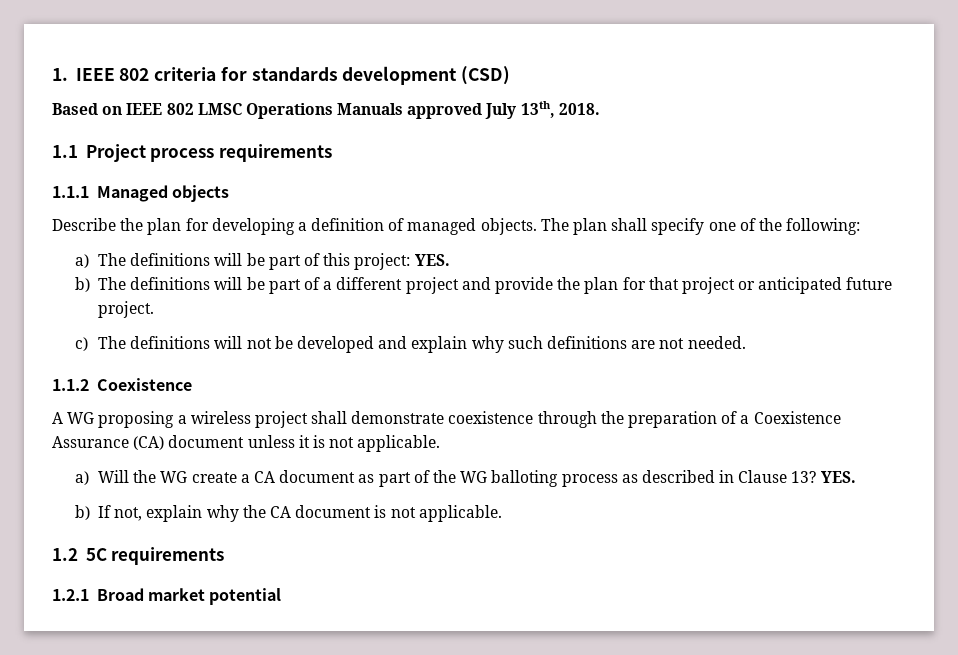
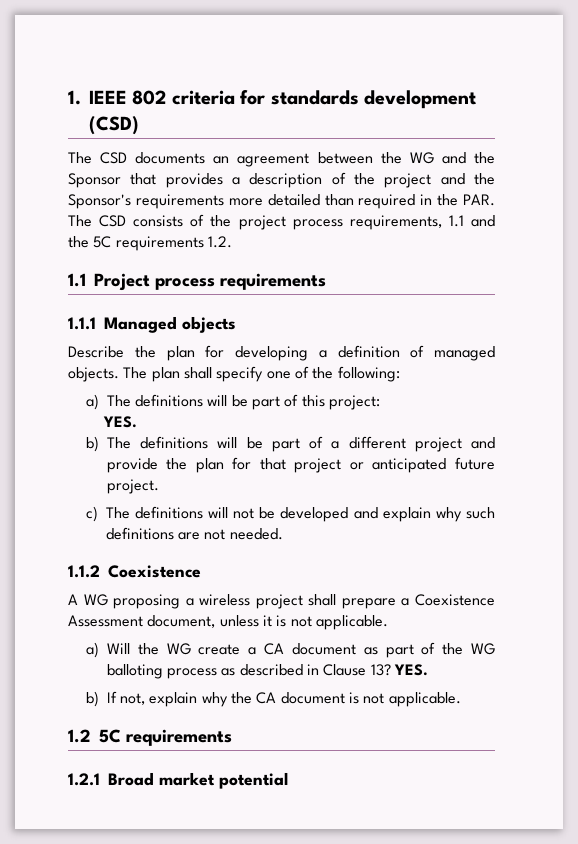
- Based on IEEE 802 LMSC Operations Manuals approved July 13th, 2018.
+ The CSD documents an agreement between the WG and the Sponsor that provides a description of the project and the Sponsor's requirements more detailed than required in the PAR. The CSD consists of the project process requirements, 1.1 and the 5C requirements 1.2.
- a) The definitions will be part of this project: YES.
+ a) The definitions will be part of this project:
+ YES.
- A WG proposing a wireless project shall demonstrate coexistence through the preparation of a Coexistence Assurance (CA) document unless it is not applicable.
+ A WG proposing a wireless project shall prepare a Coexistence Assessment document, unless it is not applicable.

